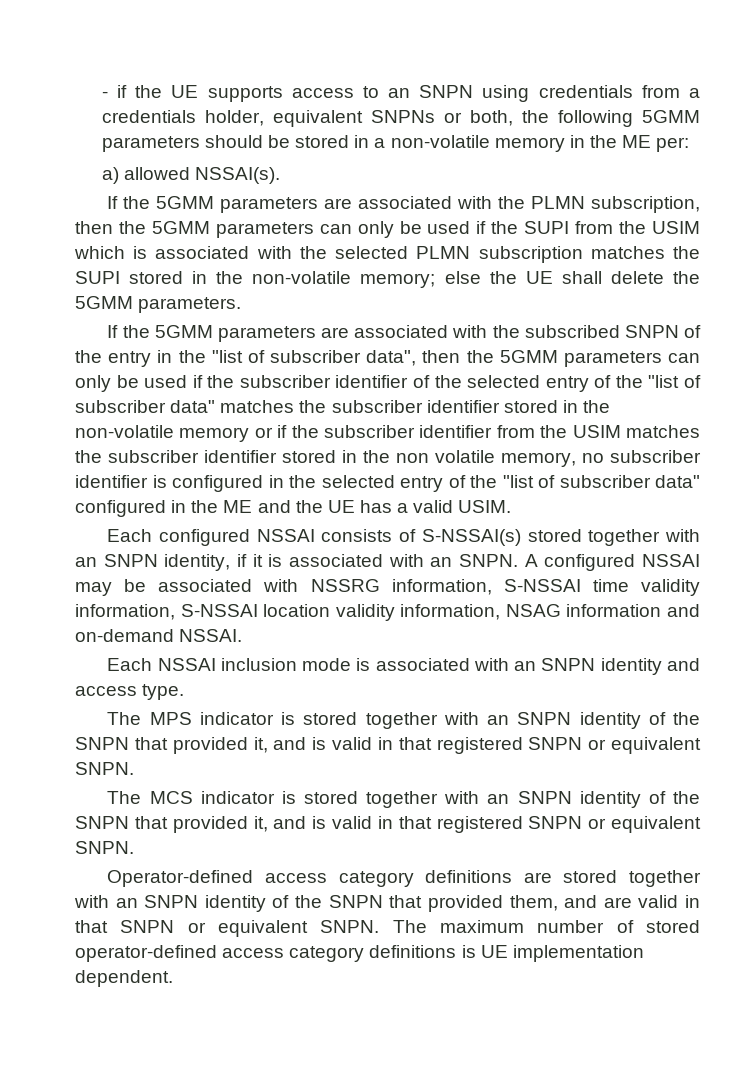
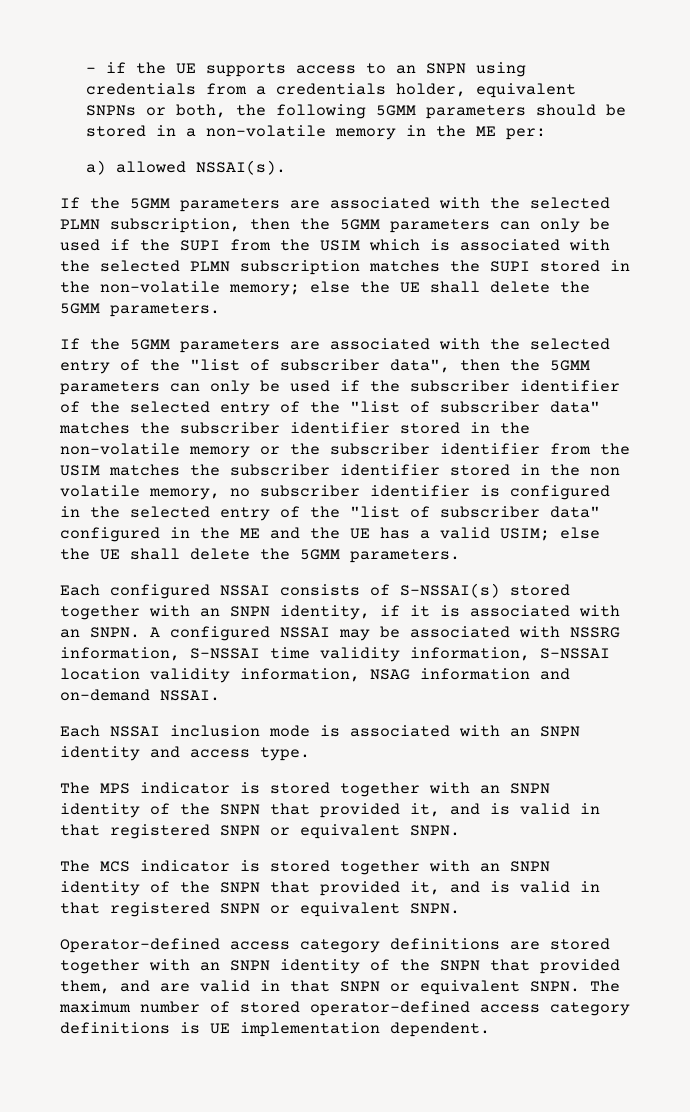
- If the 5GMM parameters are associated with the PLMN subscription, then the 5GMM parameters can only be used if the SUPI from the USIM which is associated with the selected PLMN subscription matches the SUPI stored in the non-volatile memory; else the UE shall delete the 5GMM parameters.
+ If the 5GMM parameters are associated with the selected PLMN subscription, then the 5GMM parameters can only be used if the SUPI from the USIM which is associated with the selected PLMN subscription matches the SUPI stored in the non-volatile memory; else the UE shall delete the 5GMM parameters.
- If the 5GMM parameters are associated with the subscribed SNPN of the entry in the "list of subscriber data", then the 5GMM parameters can only be used if the subscriber identifier of the selected entry of the "list of subscriber data" matches the subscriber identifier stored in the non-volatile memory or if the subscriber identifier from the USIM matches the subscriber identifier stored in the non volatile memory, no subscriber identifier is configured in the selected entry of the "list of subscriber data" configured in the ME and the UE has a valid USIM.
+ If the 5GMM parameters are associated with the selected entry of the "list of subscriber data", then the 5GMM parameters can only be used if the subscriber identifier of the selected entry of the "list of subscriber data" matches the subscriber identifier stored in the non-volatile memory or the subscriber identifier from the USIM matches the subscriber identifier stored in the non volatile memory, no subscriber identifier is configured in the selected entry of the "list of subscriber data" configured in the ME and the UE has a valid USIM; else the UE shall delete the 5GMM parameters.

